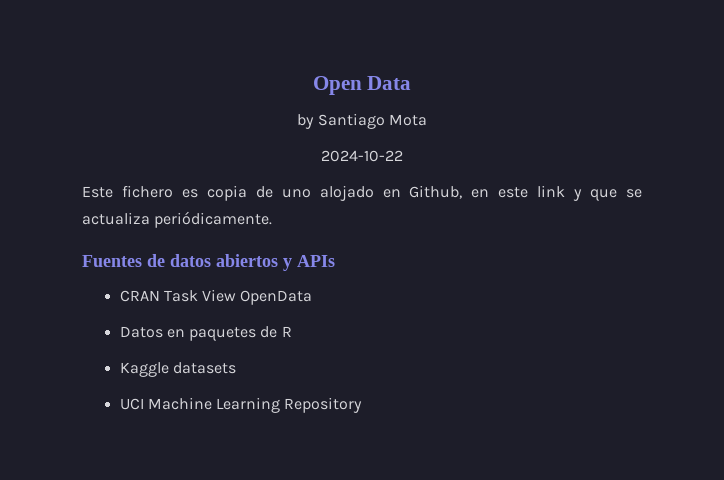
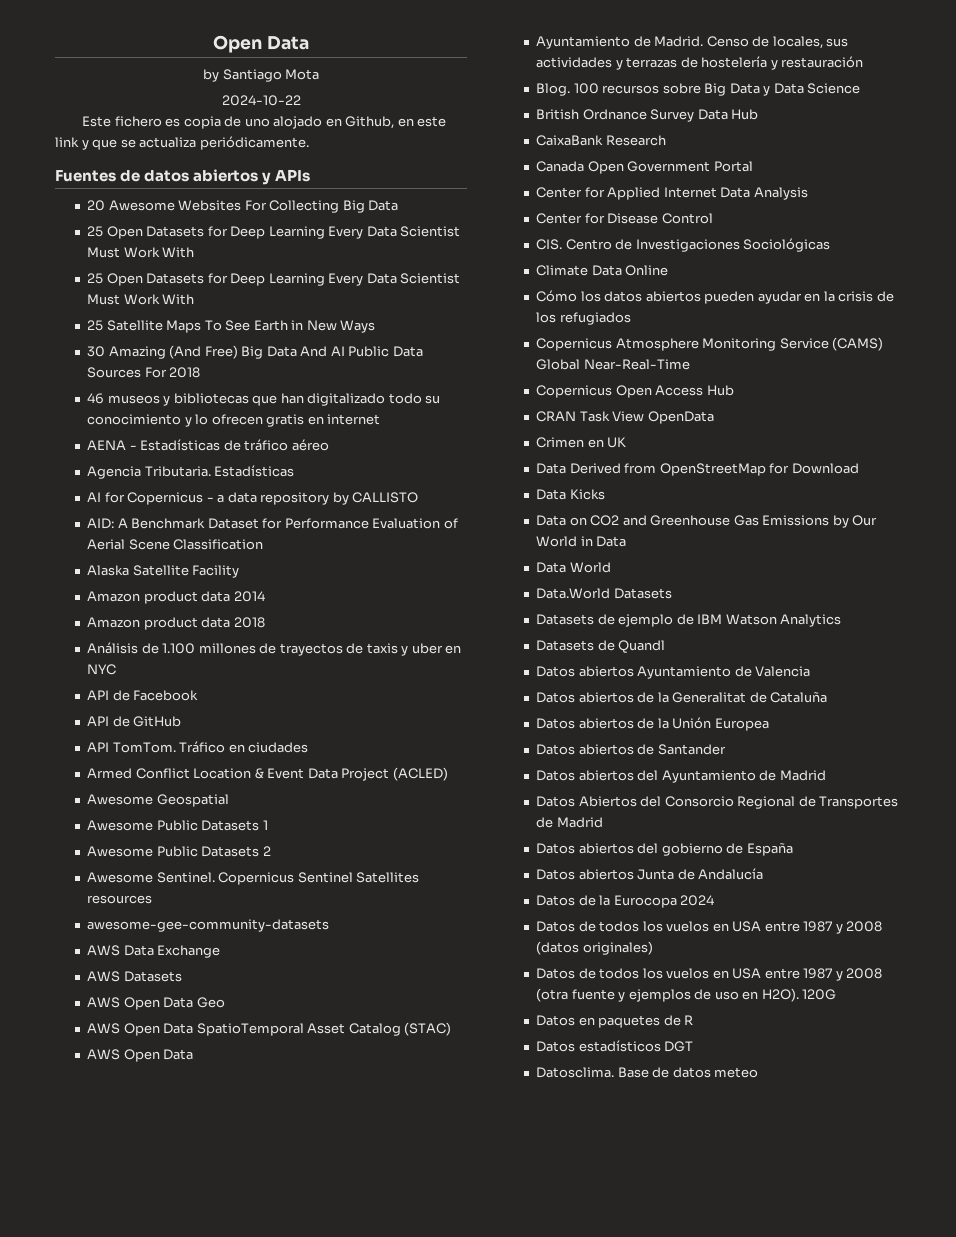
+ 20 Awesome Websites For Collecting Big Data
+ 25 Open Datasets for Deep Learning Every Data Scientist Must Work With
+ 25 Open Datasets for Deep Learning Every Data Scientist Must Work With
+ 25 Satellite Maps To See Earth in New Ways
+ 30 Amazing (And Free) Big Data And AI Public Data Sources For 2018
+ 46 museos y bibliotecas que han digitalizado todo su conocimiento y lo ofrecen gratis en internet
+ AENA - Estadísticas de tráfico aéreo
+ Agencia Tributaria. Estadísticas
+ AI for Copernicus - a data repository by CALLISTO
+ AID: A Benchmark Dataset for Performance Evaluation of Aerial Scene Classification
+ Alaska Satellite Facility
+ Amazon product data 2014
+ Amazon product data 2018
+ Análisis de 1.100 millones de trayectos de taxis y uber en NYC
+ API de Facebook
+ API de GitHub
+ API TomTom. Tráfico en ciudades
+ Armed Conflict Location & Event Data Project (ACLED)
+ Awesome Geospatial
+ Awesome Public Datasets 1
+ Awesome Public Datasets 2
+ Awesome Sentinel. Copernicus Sentinel Satellites resources
+ awesome-gee-community-datasets
+ AWS Data Exchange
+ AWS Datasets
+ AWS Open Data Geo
+ AWS Open Data SpatioTemporal Asset Catalog (STAC)
+ AWS Open Data
+ Ayuntamiento de Madrid. Censo de locales, sus actividades y terrazas de hostelería y restauración
+ Blog. 100 recursos sobre Big Data y Data Science
+ British Ordnance Survey Data Hub
+ CaixaBank Research
+ Canada Open Government Portal
+ Center for Applied Internet Data Analysis
+ Center for Disease Control
+ CIS. Centro de Investigaciones Sociológicas
+ Climate Data Online
+ Cómo los datos abiertos pueden ayudar en la crisis de los refugiados
+ Copernicus Atmosphere Monitoring Service (CAMS) Global Near-Real-Time
+ Copernicus Open Access Hub
  CRAN Task View OpenData
+ Crimen en UK
+ Data Derived from OpenStreetMap for Download
+ Data Kicks
+ Data on CO2 and Greenhouse Gas Emissions by Our World in Data
+ Data World
+ Data.World Datasets
+ Datasets de ejemplo de IBM Watson Analytics
+ Datasets de Quandl
+ Datos abiertos Ayuntamiento de Valencia
+ Datos abiertos de la Generalitat de Cataluña
+ Datos abiertos de la Unión Europea
+ Datos abiertos de Santander
+ Datos abiertos del Ayuntamiento de Madrid
+ Datos Abiertos del Consorcio Regional de Transportes de Madrid
+ Datos abiertos del gobierno de España
+ Datos abiertos Junta de Andalucía
+ Datos de la Eurocopa 2024
+ Datos de todos los vuelos en USA entre 1987 y 2008 (datos originales)
+ Datos de todos los vuelos en USA entre 1987 y 2008 (otra fuente y ejemplos de uso en H2O). 120G
- Kaggle datasets
- UCI Machine Learning Repository
+ Datos estadísticos DGT
+ Datosclima. Base de datos meteo

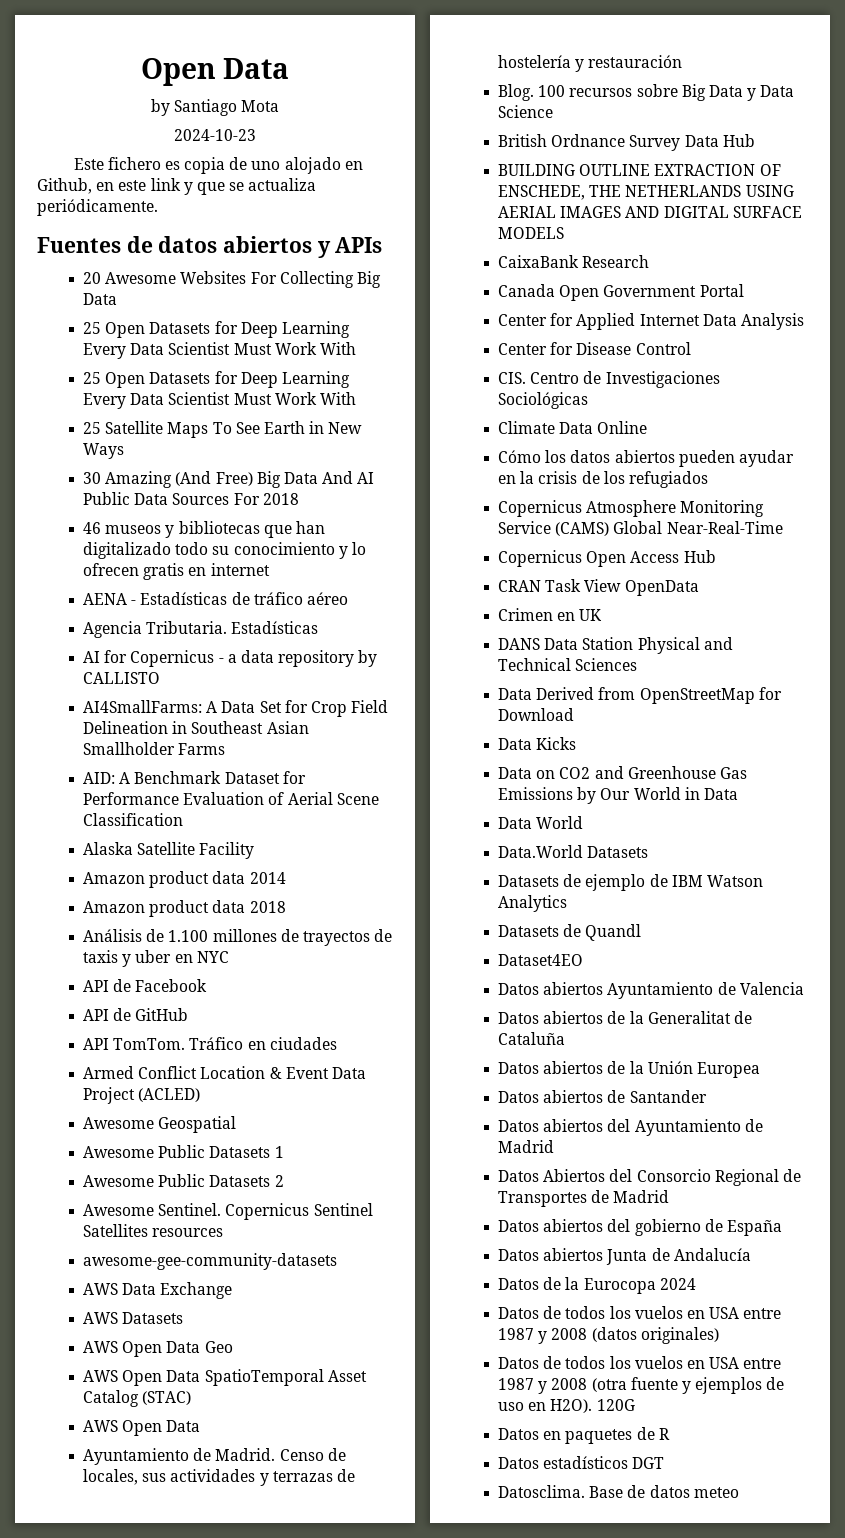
- 2024-10-22
+ 2024-10-23
+ AI4SmallFarms: A Data Set for Crop Field Delineation in Southeast Asian Smallholder Farms
+ BUILDING OUTLINE EXTRACTION OF ENSCHEDE, THE NETHERLANDS USING AERIAL IMAGES AND DIGITAL SURFACE MODELS
+ DANS Data Station Physical and Technical Sciences
+ Dataset4EO

